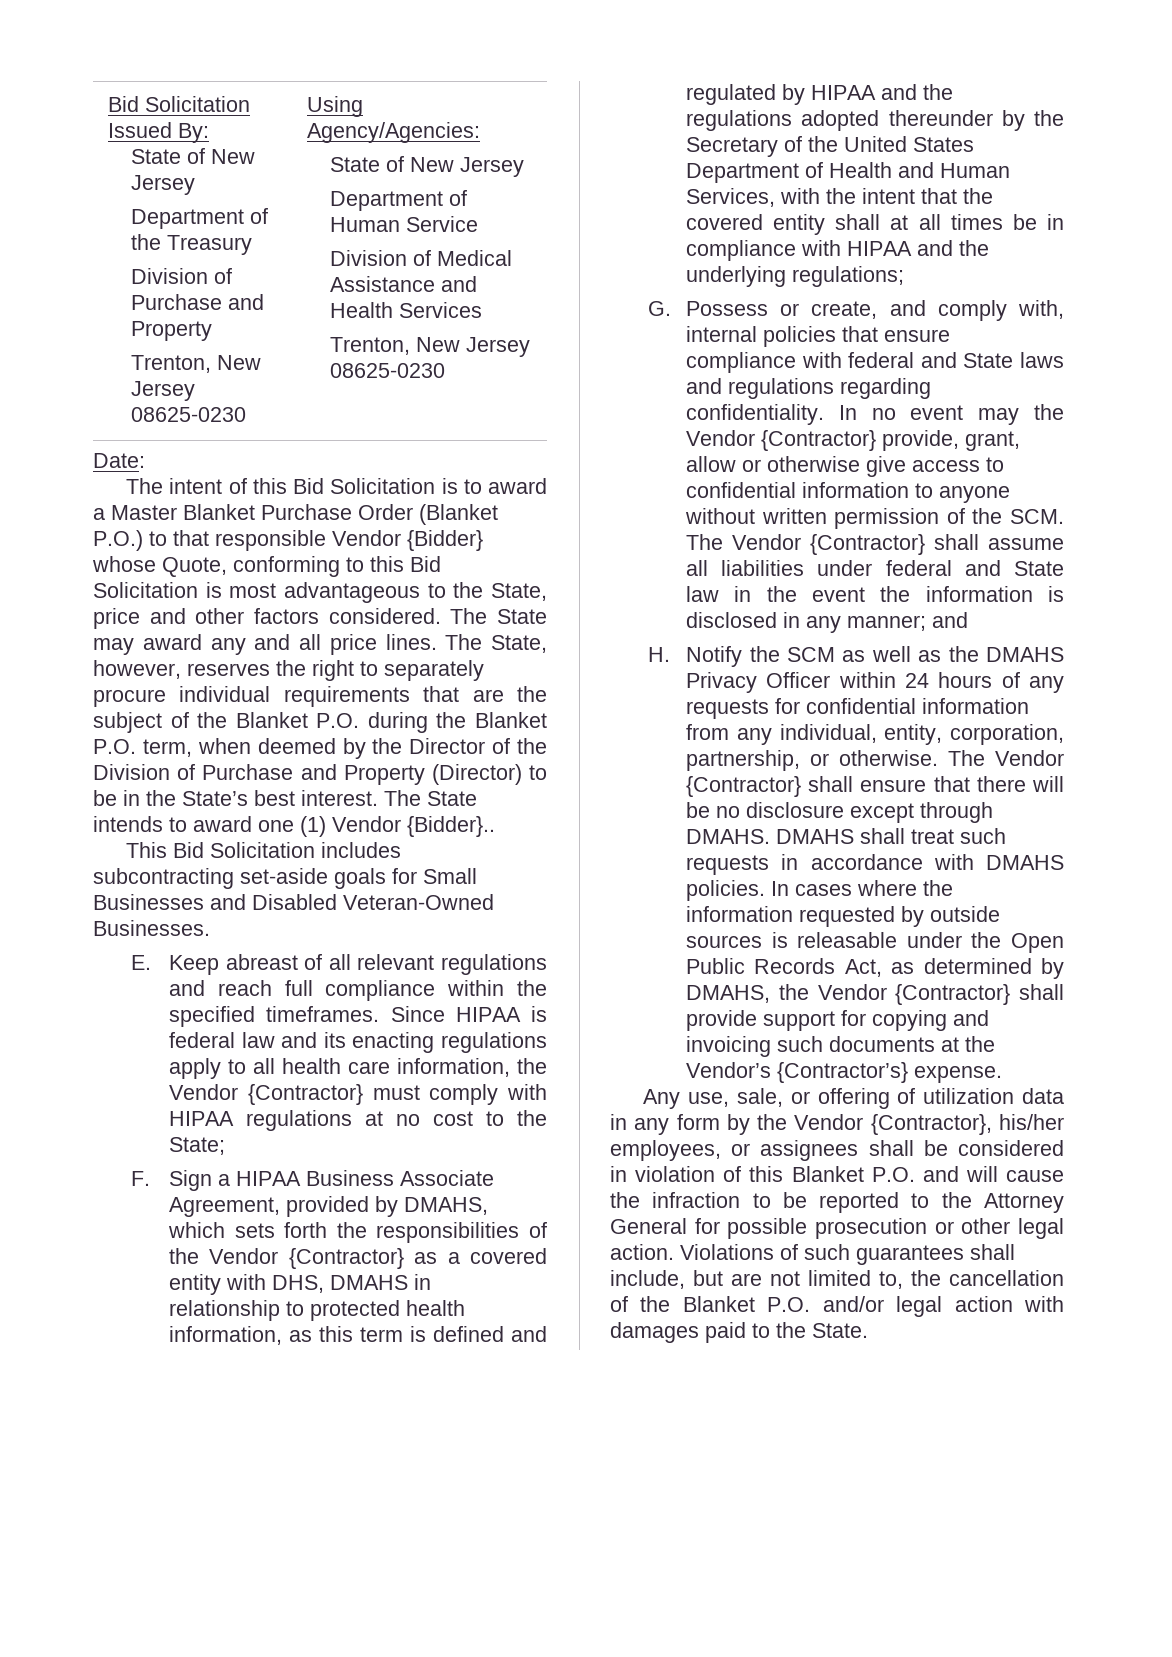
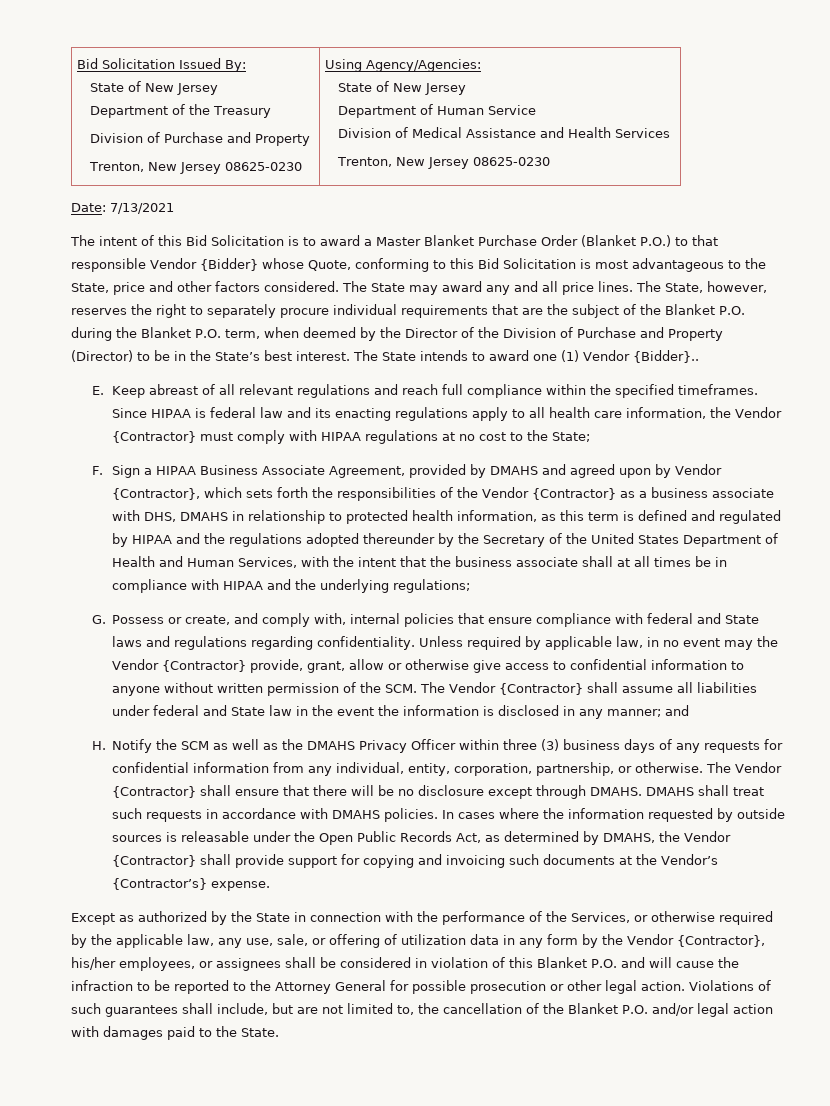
- Date:
+ Date: 7/13/2021
- This Bid Solicitation includes subcontracting set-aside goals for Small Businesses and Disabled Veteran-Owned Businesses.
- F. Sign a HIPAA Business Associate Agreement, provided by DMAHS, which sets forth the responsibilities of the Vendor {Contractor} as a covered entity with DHS, DMAHS in relationship to protected health information, as this term is defined and regulated by HIPAA and the regulations adopted thereunder by the Secretary of the United States Department of Health and Human Services, with the intent that the covered entity shall at all times be in compliance with HIPAA and the underlying regulations;
+ F. Sign a HIPAA Business Associate Agreement, provided by DMAHS and agreed upon by Vendor {Contractor}, which sets forth the responsibilities of the Vendor {Contractor} as a business associate with DHS, DMAHS in relationship to protected health information, as this term is defined and regulated by HIPAA and the regulations adopted thereunder by the Secretary of the United States Department of Health and Human Services, with the intent that the business associate shall at all times be in compliance with HIPAA and the underlying regulations;
- In no event may the Vendor {Contractor} provide, grant, allow or otherwise give access to confidential information to anyone without written permission of the SCM. The Vendor {Contractor} shall assume all liabilities under federal and State law in the event the information is disclosed in any manner; and
+ Unless required by applicable law, in no event may the Vendor {Contractor} provide, grant, allow or otherwise give access to confidential information to anyone without written permission of the SCM. The Vendor {Contractor} shall assume all liabilities under federal and State law in the event the information is disclosed in any manner; and
- H. Notify the SCM as well as the DMAHS Privacy Officer within 24 hours of any requests for confidential information from any individual, entity, corporation, partnership, or otherwise.
+ H. Notify the SCM as well as the DMAHS Privacy Officer within three (3) business days of any requests for confidential information from any individual, entity, corporation, partnership, or otherwise.
- Any use, sale, or offering of utilization data in any form by the Vendor {Contractor}, his/her employees, or assignees shall be considered in violation of this Blanket P.O. and will cause the infraction to be reported to the Attorney General for possible prosecution or other legal action.
+ Except as authorized by the State in connection with the performance of the Services, or otherwise required by the applicable law, any use, sale, or offering of utilization data in any form by the Vendor {Contractor}, his/her employees, or assignees shall be considered in violation of this Blanket P.O. and will cause the infraction to be reported to the Attorney General for possible prosecution or other legal action.

